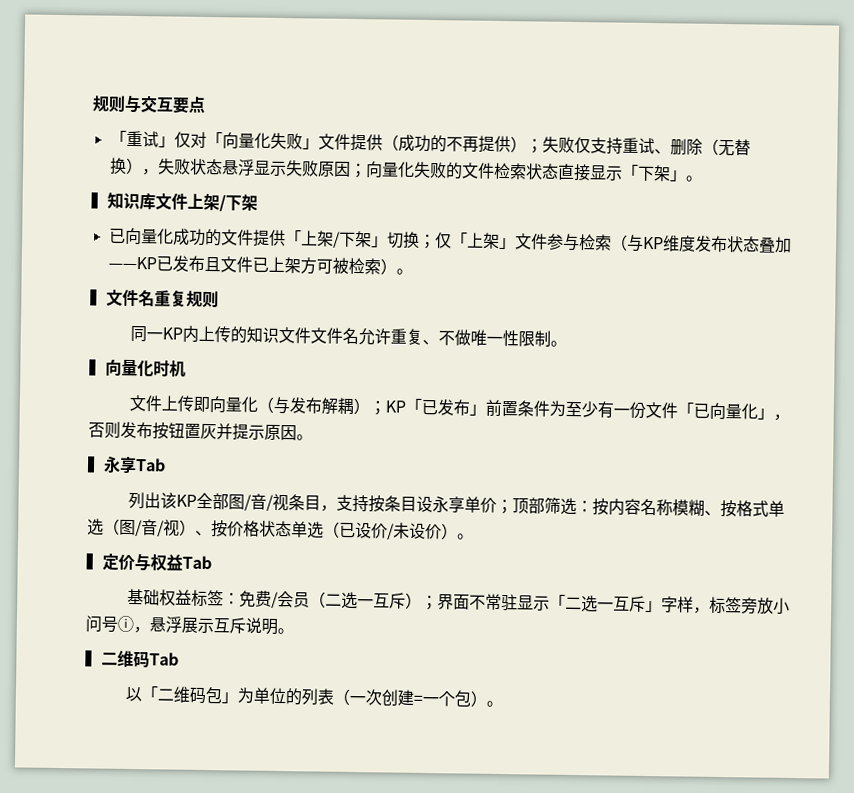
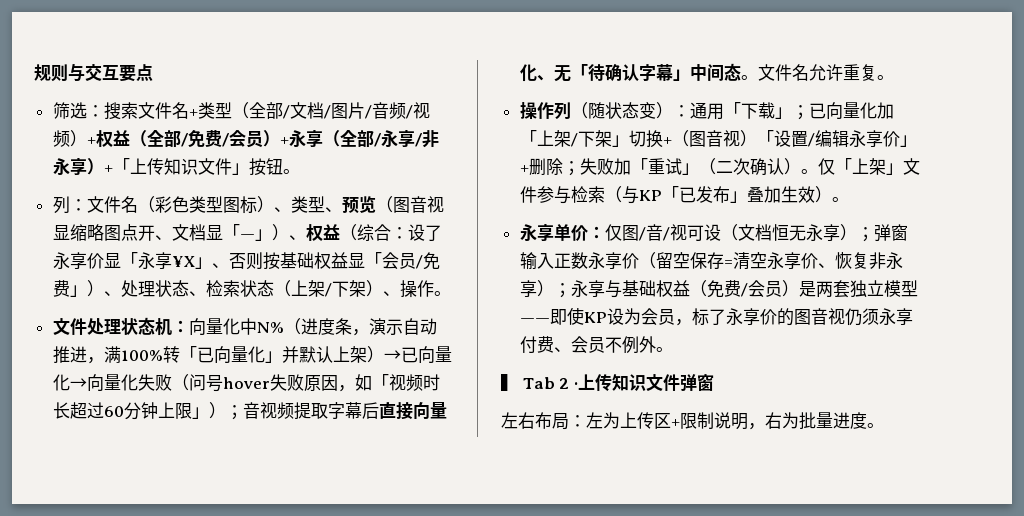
- 「重试」仅对「向量化失败」文件提供（成功的不再提供）；失败仅支持重试、删除（无替换），失败状态悬浮显示失败原因；向量化失败的文件检索状态直接显示「下架」。
- ▍知识库文件上架/下架
- 已向量化成功的文件提供「上架/下架」切换；仅「上架」文件参与检索（与KP维度发布状态叠加——KP已发布且文件已上架方可被检索）。
- ▍文件名重复规则
- 同一KP内上传的知识文件文件名允许重复、不做唯一性限制。
- ▍向量化时机
- 文件上传即向量化（与发布解耦）；KP「已发布」前置条件为至少有一份文件「已向量化」，否则发布按钮置灰并提示原因。
- ▍永享Tab
- 列出该KP全部图/音/视条目，支持按条目设永享单价；顶部筛选：按内容名称模糊、按格式单选（图/音/视）、按价格状态单选（已设价/未设价）。
- ▍定价与权益Tab
- 基础权益标签：免费/会员（二选一互斥）；界面不常驻显示「二选一互斥」字样，标签旁放小问号ⓘ，悬浮展示互斥说明。
- ▍二维码Tab
- 以「二维码包」为单位的列表（一次创建=一个包）。
+ 筛选：搜索文件名+类型（全部/文档/图片/音频/视频）+权益（全部/免费/会员）+永享（全部/永享/非永享）+「上传知识文件」按钮。
+ 列：文件名（彩色类型图标）、类型、预览（图音视显缩略图点开、文档显「—」）、权益（综合：设了永享价显「永享¥X」、否则按基础权益显「会员/免费」）、处理状态、检索状态（上架/下架）、操作。
+ 文件处理状态机：向量化中N%（进度条，演示自动推进，满100%转「已向量化」并默认上架）→已向量化→向量化失败（问号hover失败原因，如「视频时长超过60分钟上限」）；音视频提取字幕后直接向量化、无「待确认字幕」中间态。文件名允许重复。
+ 操作列（随状态变）：通用「下载」；已向量化加「上架/下架」切换+（图音视）「设置/编辑永享价」+删除；失败加「重试」（二次确认）。仅「上架」文件参与检索（与KP「已发布」叠加生效）。
+ 永享单价：仅图/音/视可设（文档恒无永享）；弹窗输入正数永享价（留空保存=清空永享价、恢复非永享）；永享与基础权益（免费/会员）是两套独立模型——即使KP设为会员，标了永享价的图音视仍须永享付费、会员不例外。
+ ▍ Tab 2 ·上传知识文件弹窗
+ 左右布局：左为上传区+限制说明，右为批量进度。

